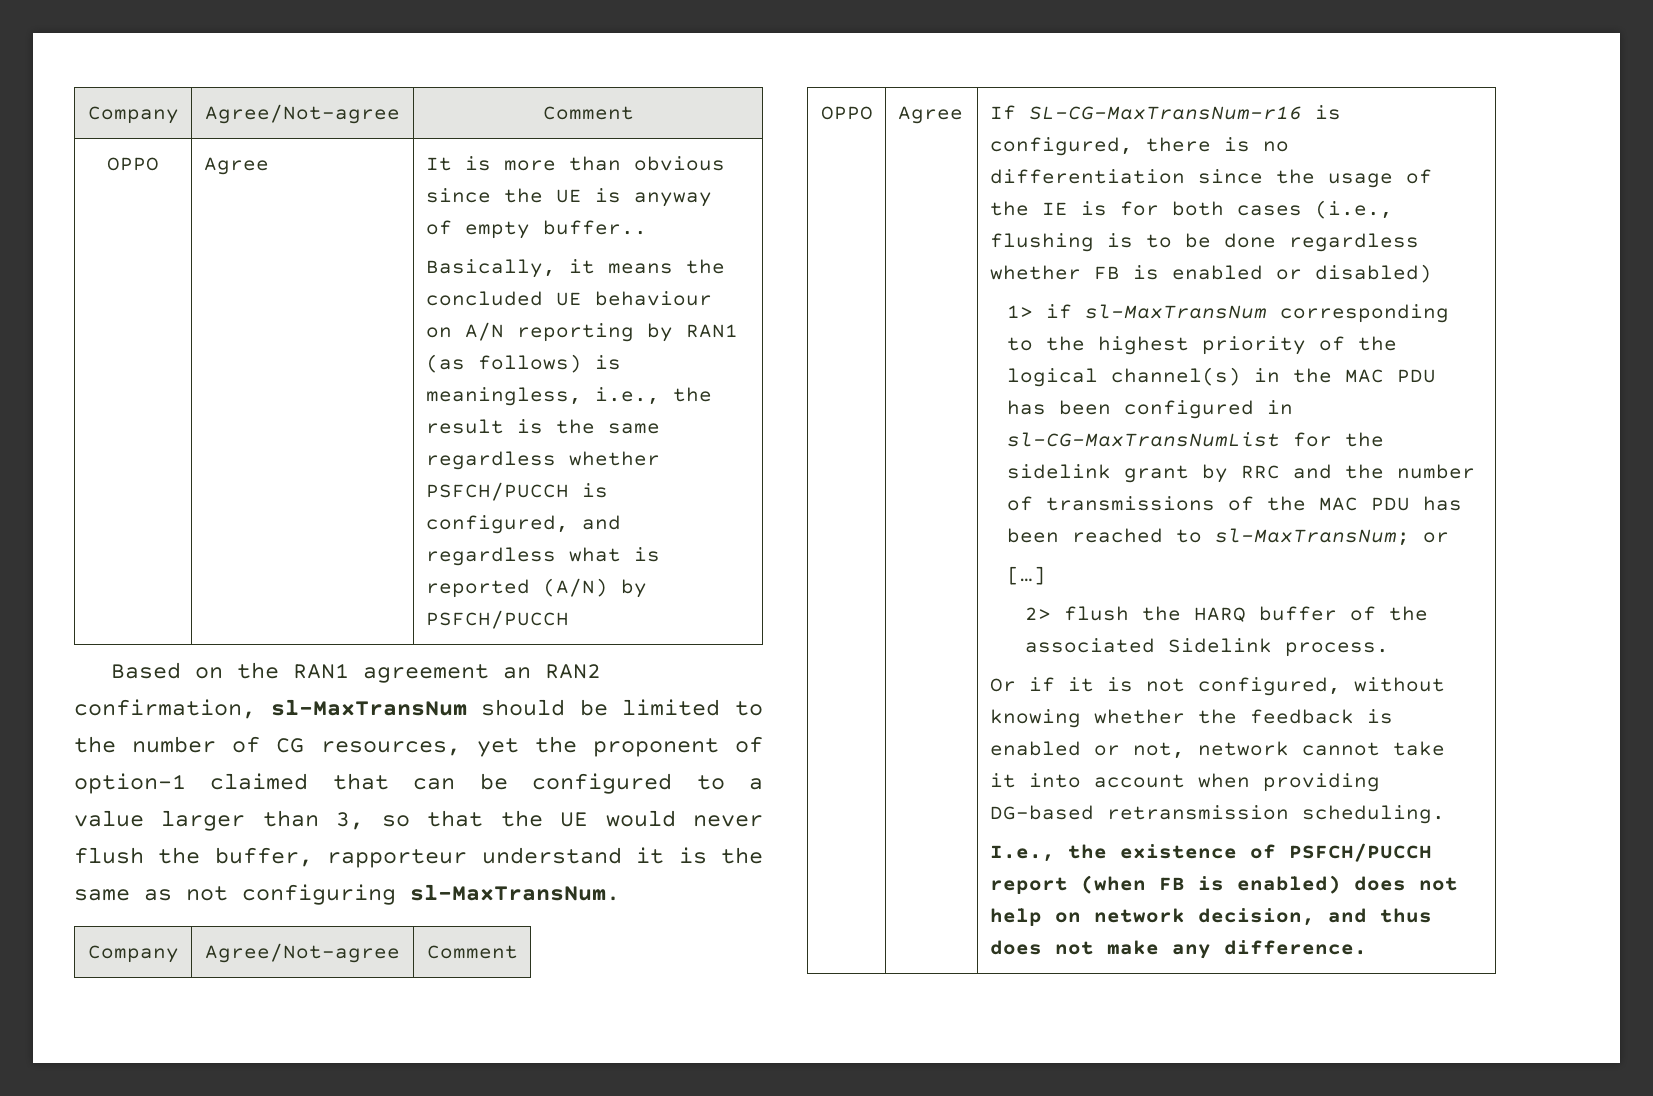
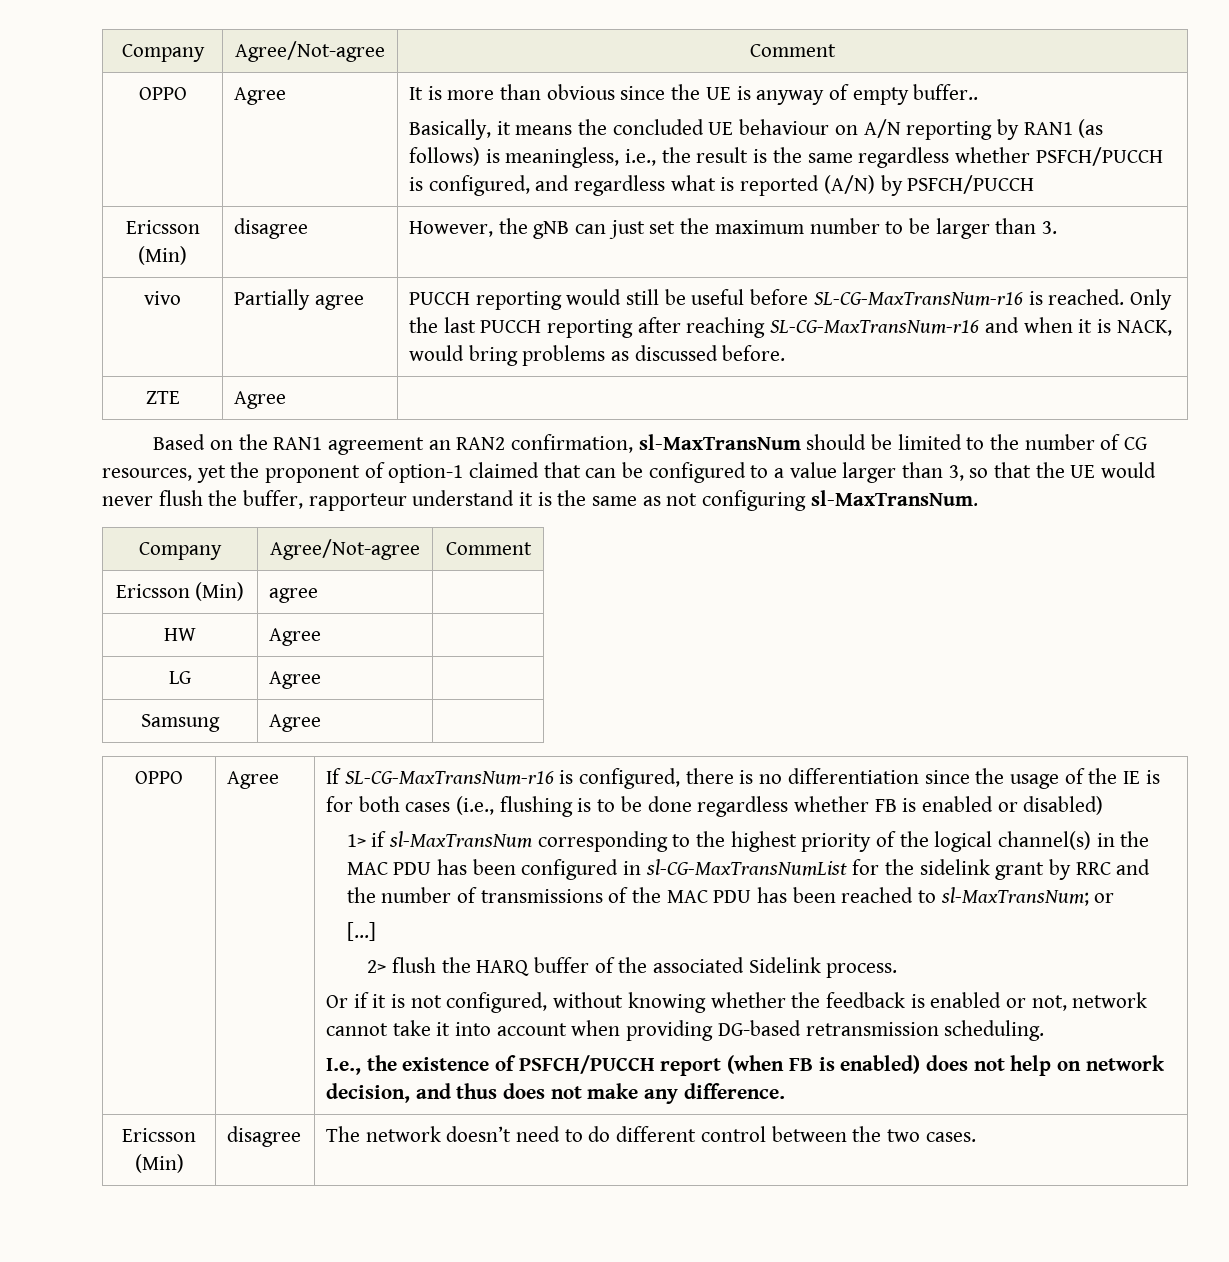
+ Ericsson (Min) | disagree | However, the gNB can just set the maximum number to be larger than 3.
+ vivo | Partially agree | PUCCH reporting would still be useful before SL-CG-MaxTransNum-r16 is reached. Only the last PUCCH reporting after reaching SL-CG-MaxTransNum-r16 and when it is NACK, would bring problems as discussed before.
+ ZTE | Agree |
+ Ericsson (Min) | agree |
+ HW | Agree |
+ LG | Agree |
+ Samsung | Agree |
+ Ericsson (Min) | disagree | The network doesn’t need to do different control between the two cases.

